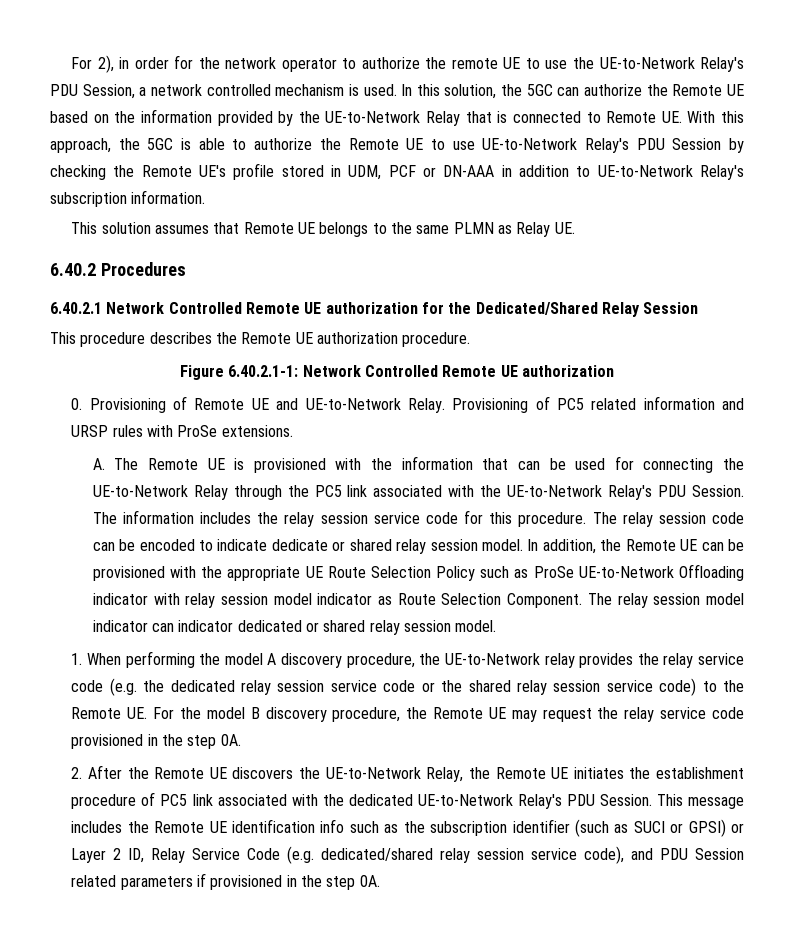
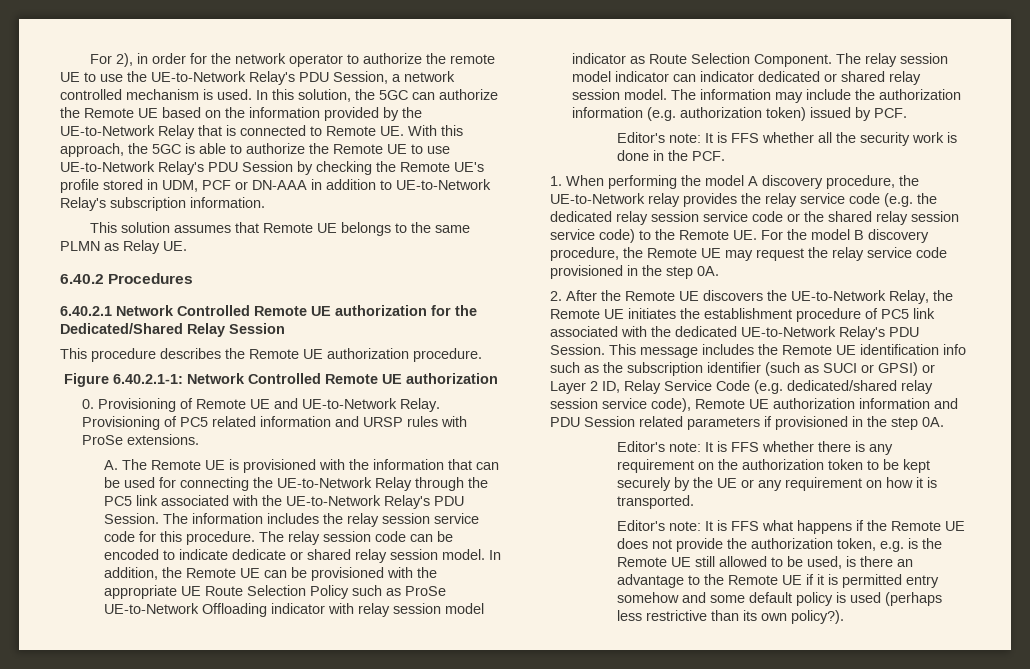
+ The information may include the authorization information (e.g. authorization token) issued by PCF.
+ Editor's note: It is FFS whether all the security work is done in the PCF.
- This message includes the Remote UE identification info such as the subscription identifier (such as SUCI or GPSI) or Layer 2 ID, Relay Service Code (e.g. dedicated/shared relay session service code), and PDU Session related parameters if provisioned in the step 0A.
+ This message includes the Remote UE identification info such as the subscription identifier (such as SUCI or GPSI) or Layer 2 ID, Relay Service Code (e.g. dedicated/shared relay session service code), Remote UE authorization information and PDU Session related parameters if provisioned in the step 0A.
+ Editor's note: It is FFS whether there is any requirement on the authorization token to be kept securely by the UE or any requirement on how it is transported.
+ Editor's note: It is FFS what happens if the Remote UE does not provide the authorization token, e.g. is the Remote UE still allowed to be used, is there an advantage to the Remote UE if it is permitted entry somehow and some default policy is used (perhaps less restrictive than its own policy?).

